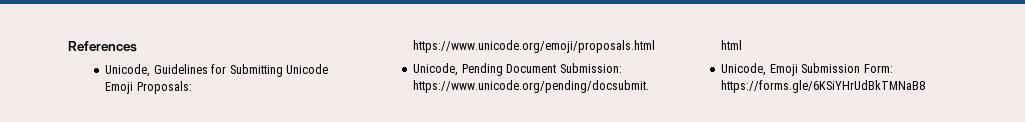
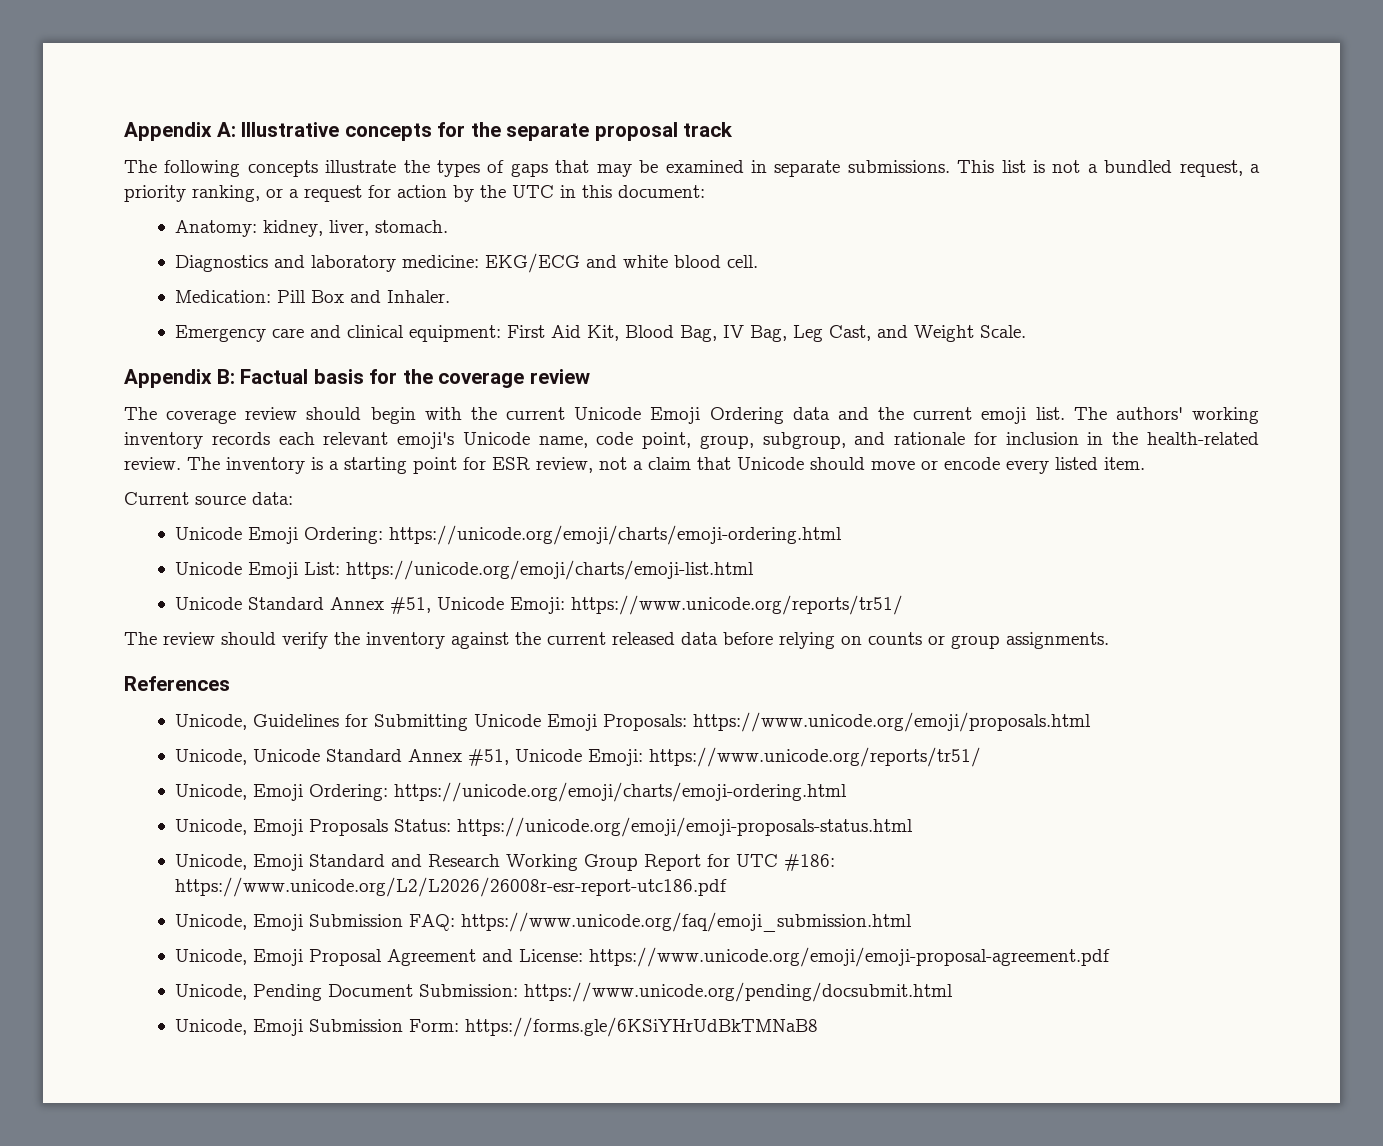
+ Appendix A: Illustrative concepts for the separate proposal track
+ The following concepts illustrate the types of gaps that may be examined in separate submissions. This list is not a bundled request, a priority ranking, or a request for action by the UTC in this document:
+ Anatomy: kidney, liver, stomach.
+ Diagnostics and laboratory medicine: EKG/ECG and white blood cell.
+ Medication: Pill Box and Inhaler.
+ Emergency care and clinical equipment: First Aid Kit, Blood Bag, IV Bag, Leg Cast, and Weight Scale.
+ Appendix B: Factual basis for the coverage review
+ The coverage review should begin with the current Unicode Emoji Ordering data and the current emoji list. The authors' working inventory records each relevant emoji's Unicode name, code point, group, subgroup, and rationale for inclusion in the health-related review. The inventory is a starting point for ESR review, not a claim that Unicode should move or encode every listed item.
+ Current source data:
+ Unicode Emoji Ordering: https://unicode.org/emoji/charts/emoji-ordering.html
+ Unicode Emoji List: https://unicode.org/emoji/charts/emoji-list.html
+ Unicode Standard Annex #51, Unicode Emoji: https://www.unicode.org/reports/tr51/
+ The review should verify the inventory against the current released data before relying on counts or group assignments.
+ Unicode, Unicode Standard Annex #51, Unicode Emoji: https://www.unicode.org/reports/tr51/
+ Unicode, Emoji Ordering: https://unicode.org/emoji/charts/emoji-ordering.html
+ Unicode, Emoji Proposals Status: https://unicode.org/emoji/emoji-proposals-status.html
+ Unicode, Emoji Standard and Research Working Group Report for UTC #186: https://www.unicode.org/L2/L2026/26008r-esr-report-utc186.pdf
+ Unicode, Emoji Submission FAQ: https://www.unicode.org/faq/emoji_submission.html
+ Unicode, Emoji Proposal Agreement and License: https://www.unicode.org/emoji/emoji-proposal-agreement.pdf

